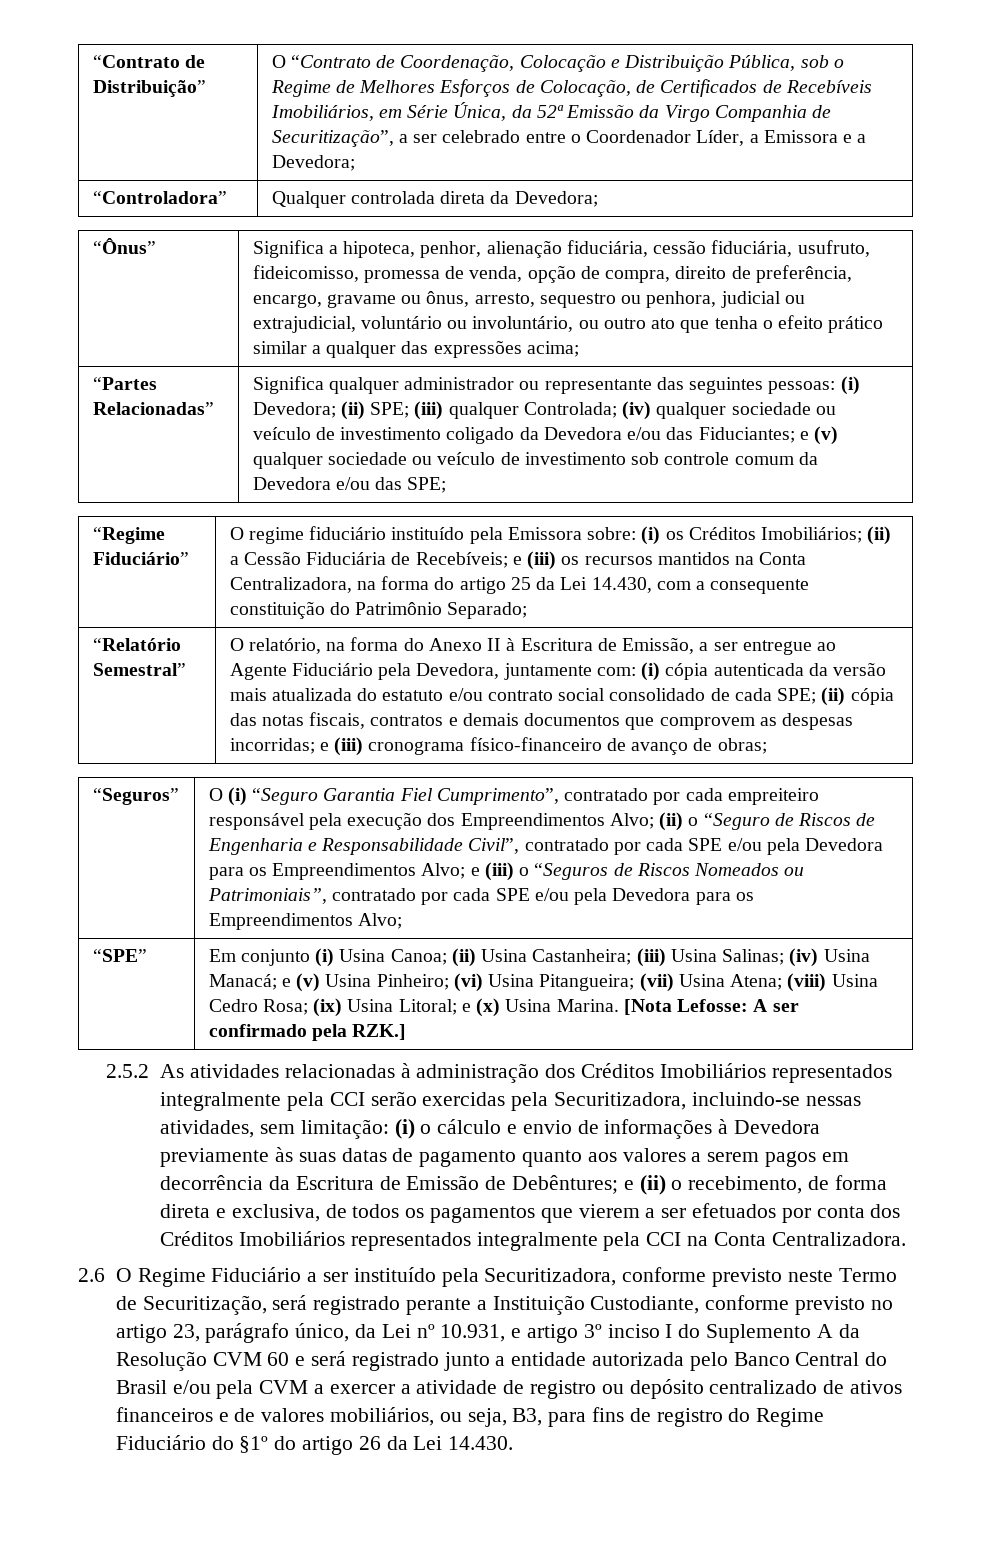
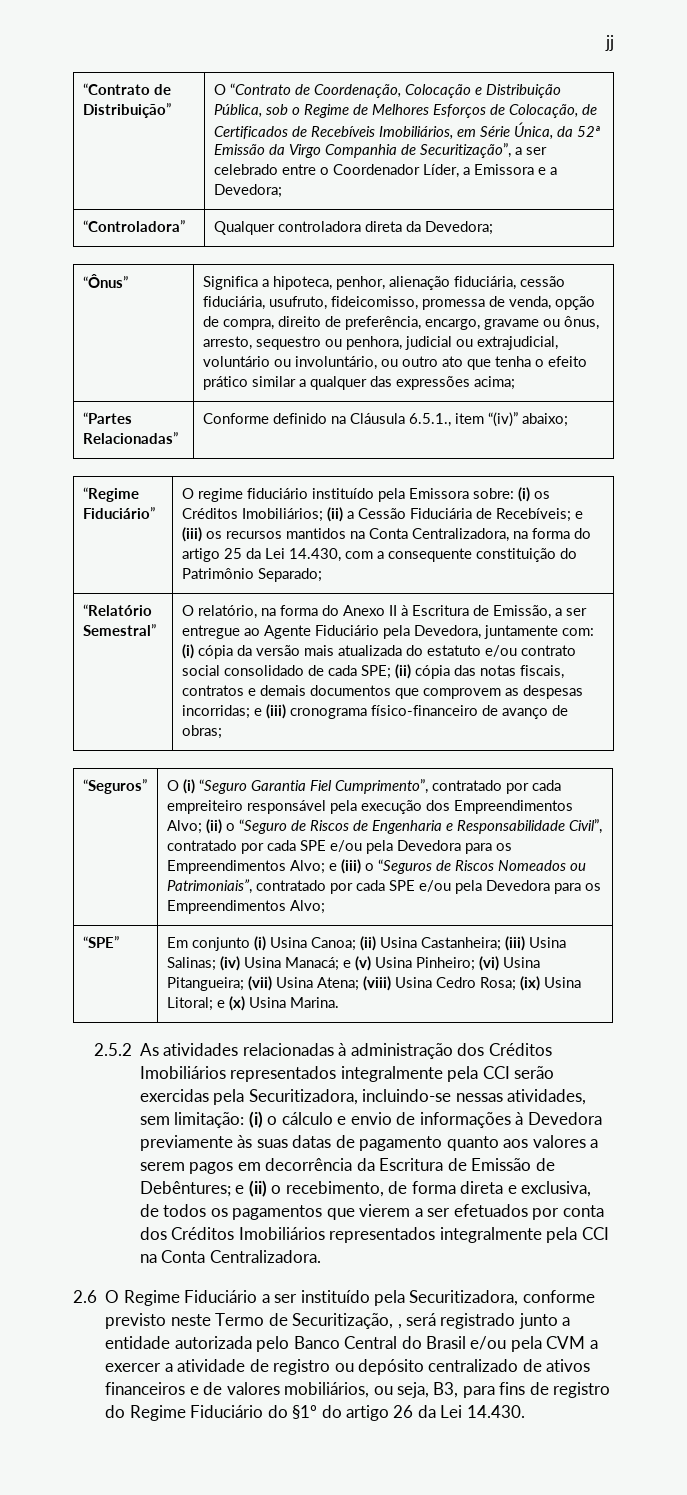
+ jj
- “Controladora” | Qualquer controlada direta da Devedora;
+ “Controladora” | Qualquer controladora direta da Devedora;
- Significa qualquer administrador ou representante das seguintes pessoas: (i) Devedora; (ii) SPE; (iii) qualquer Controlada; (iv) qualquer sociedade ou veículo de investimento coligado da Devedora e/ou das Fiduciantes; e (v) qualquer sociedade ou veículo de investimento sob controle comum da Devedora e/ou das SPE;
+ Conforme definido na Cláusula 6.5.1., item “(iv)” abaixo;
- O relatório, na forma do Anexo II à Escritura de Emissão, a ser entregue ao Agente Fiduciário pela Devedora, juntamente com: (i) cópia autenticada da versão mais atualizada do estatuto e/ou contrato social consolidado de cada SPE; (ii) cópia das notas fiscais, contratos e demais documentos que comprovem as despesas incorridas; e (iii) cronograma físico-financeiro de avanço de obras;
+ O relatório, na forma do Anexo II à Escritura de Emissão, a ser entregue ao Agente Fiduciário pela Devedora, juntamente com: (i) cópia da versão mais atualizada do estatuto e/ou contrato social consolidado de cada SPE; (ii) cópia das notas fiscais, contratos e demais documentos que comprovem as despesas incorridas; e (iii) cronograma físico-financeiro de avanço de obras;
- [Nota Lefosse: A ser confirmado pela RZK.]
- 2.6 O Regime Fiduciário a ser instituído pela Securitizadora, conforme previsto neste Termo de Securitização, será registrado perante a Instituição Custodiante, conforme previsto no artigo 23, parágrafo único, da Lei nº 10.931, e artigo 3º inciso I do Suplemento A da Resolução CVM 60 e será registrado junto a entidade autorizada pelo Banco Central do Brasil e/ou pela CVM a exercer a atividade de registro ou depósito centralizado de ativos financeiros e de valores mobiliários, ou seja, B3, para fins de registro do Regime Fiduciário do §1º do artigo 26 da Lei 14.430.
+ 2.6 O Regime Fiduciário a ser instituído pela Securitizadora, conforme previsto neste Termo de Securitização, , será registrado junto a entidade autorizada pelo Banco Central do Brasil e/ou pela CVM a exercer a atividade de registro ou depósito centralizado de ativos financeiros e de valores mobiliários, ou seja, B3, para fins de registro do Regime Fiduciário do §1º do artigo 26 da Lei 14.430.

